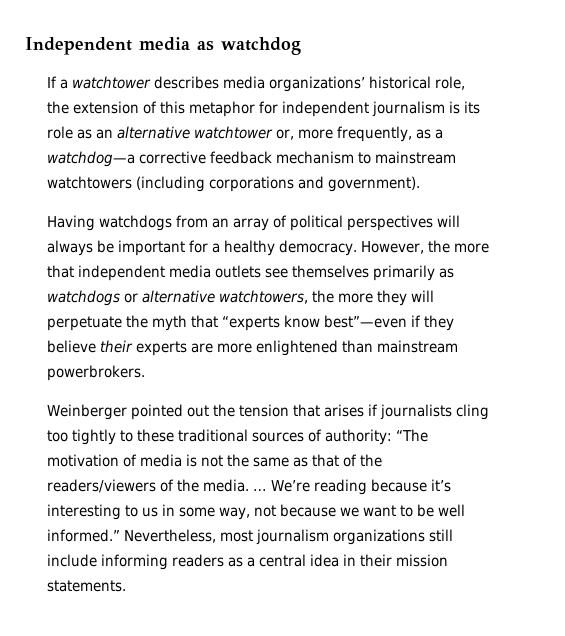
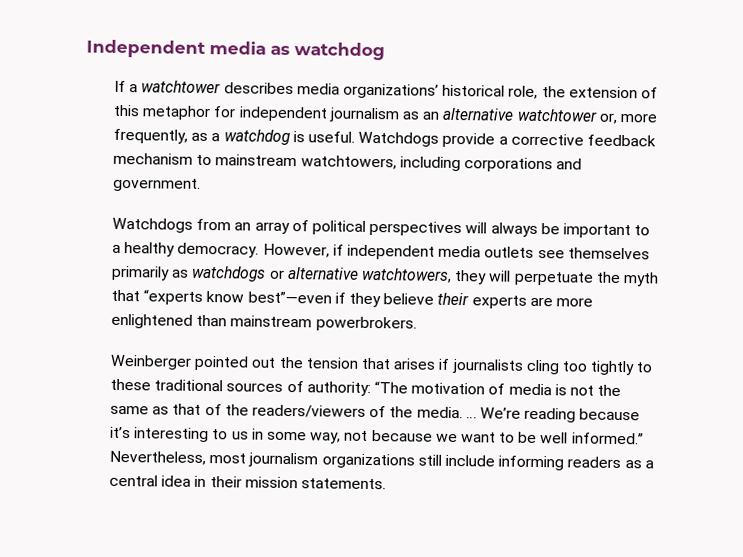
- If a watchtower describes media organizations’ historical role, the extension of this metaphor for independent journalism is its role as an alternative watchtower or, more frequently, as a watchdog—a corrective feedback mechanism to mainstream watchtowers (including corporations and government).
- Having watchdogs from an array of political perspectives will always be important for a healthy democracy.
+ If a watchtower describes media organizations’ historical role, the extension of this metaphor for independent journalism as an alternative watchtower or, more frequently, as a watchdog is useful. Watchdogs provide a corrective feedback mechanism to mainstream watchtowers, including corporations and government.
+ Watchdogs from an array of political perspectives will always be important to a healthy democracy.
- However, the more that independent media outlets see themselves primarily as watchdogs or alternative watchtowers, the more they will perpetuate the myth that “experts know best”—even if they believe their experts are more enlightened than mainstream powerbrokers.
+ However, if independent media outlets see themselves primarily as watchdogs or alternative watchtowers, they will perpetuate the myth that “experts know best”—even if they believe their experts are more enlightened than mainstream powerbrokers.

